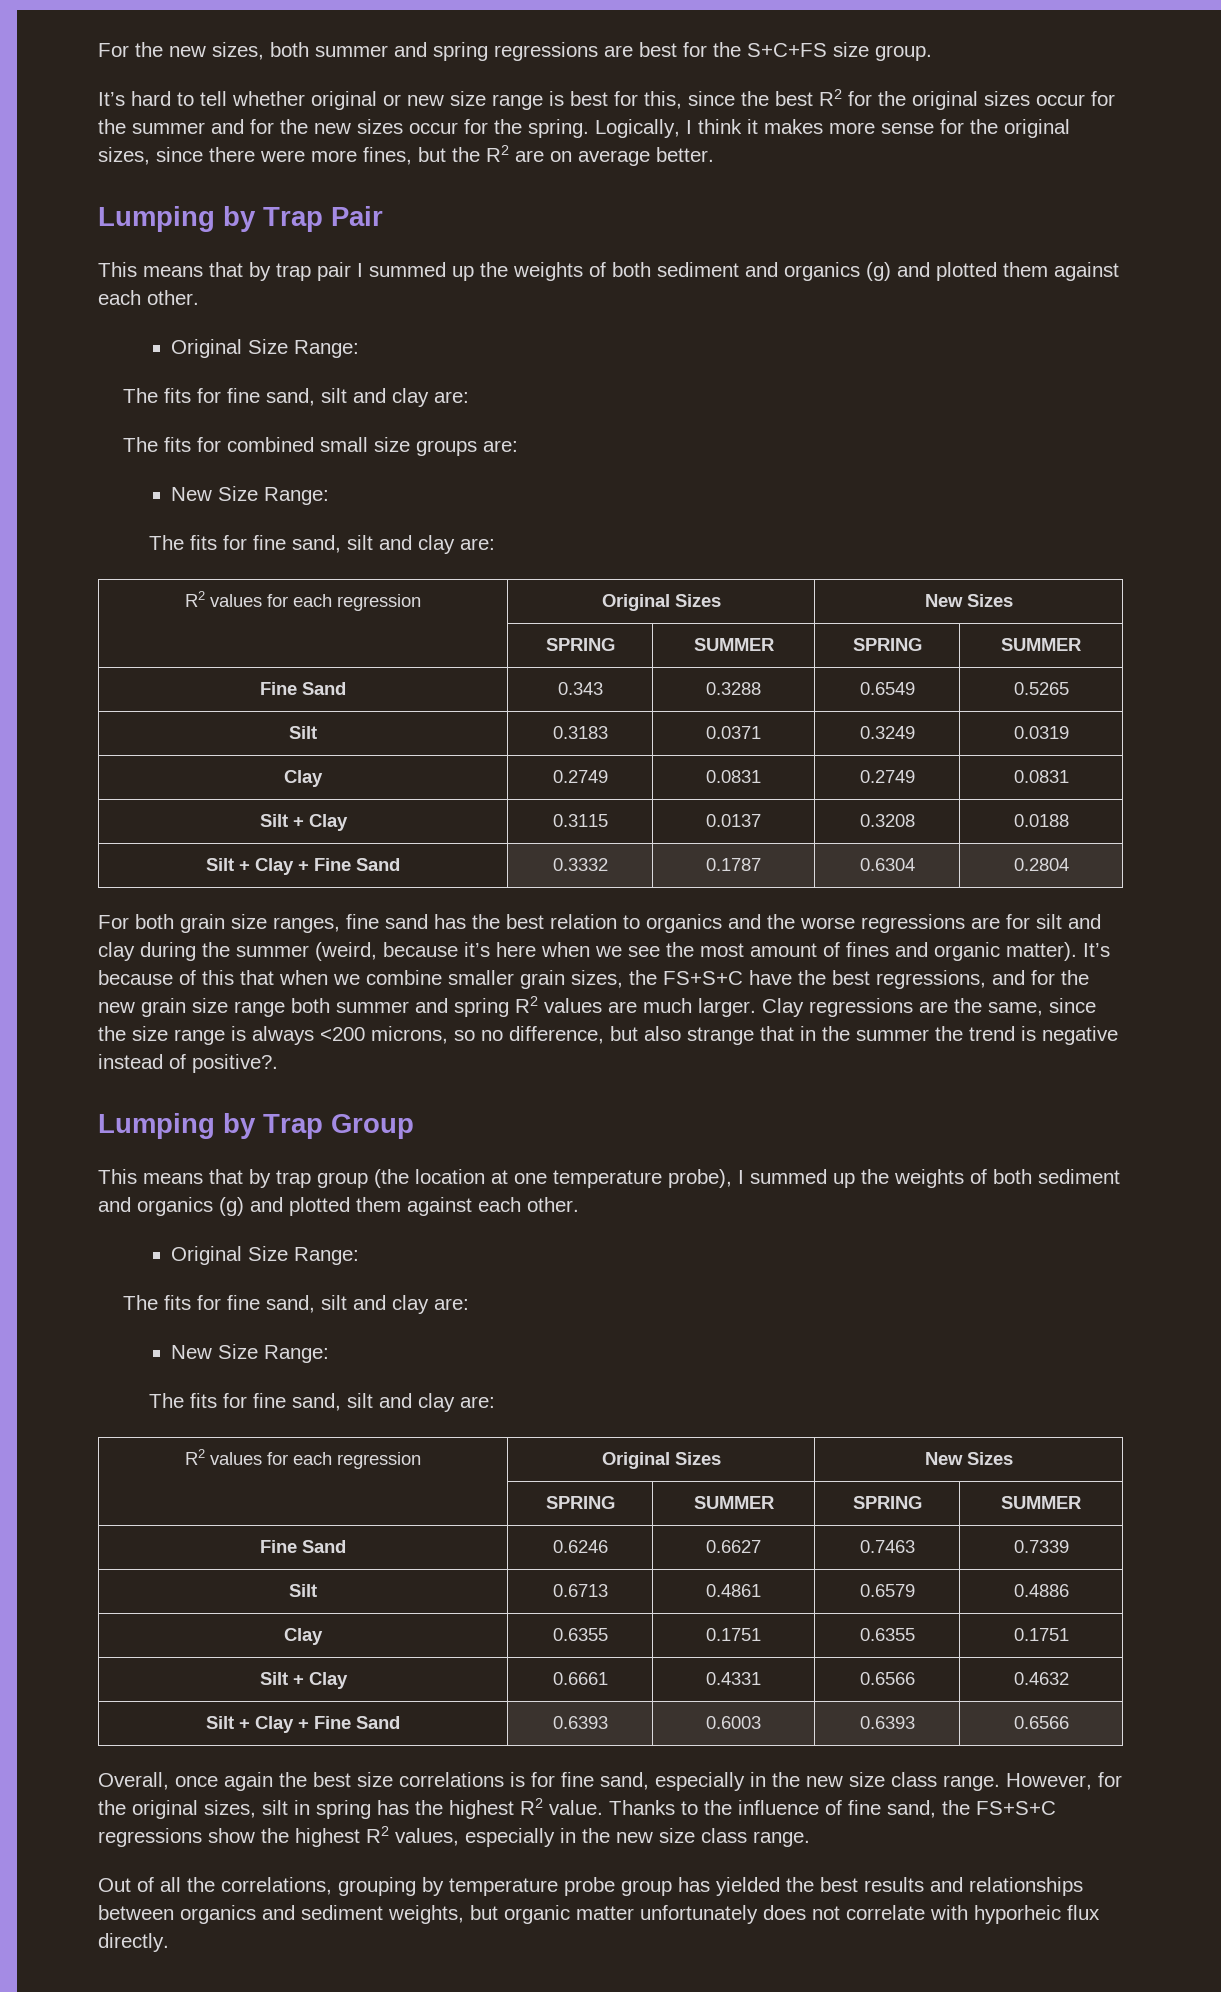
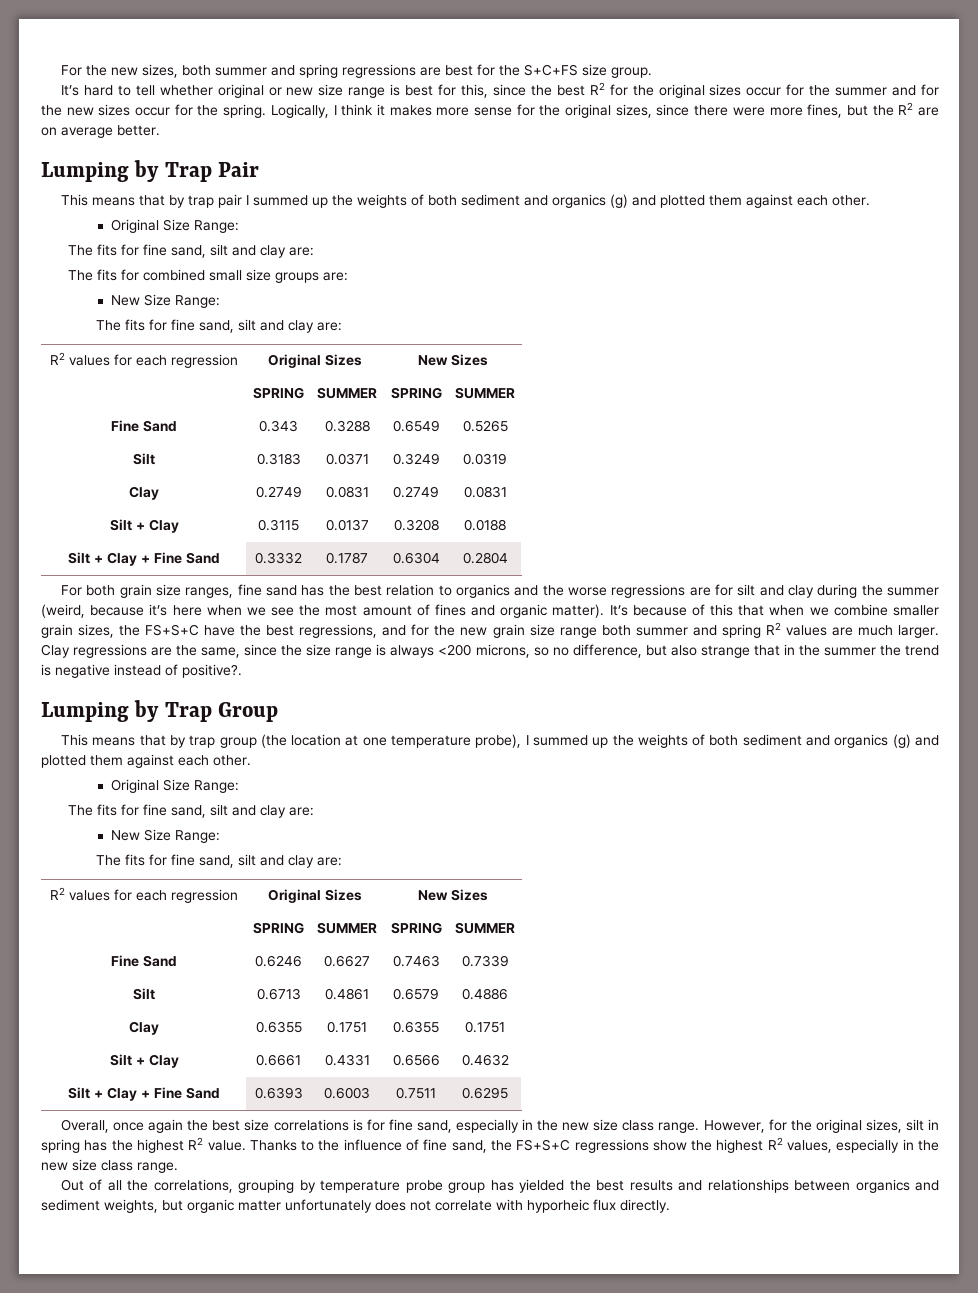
- Silt + Clay + Fine Sand | 0.6393 | 0.6003 | 0.6393 | 0.6566
+ Silt + Clay + Fine Sand | 0.6393 | 0.6003 | 0.7511 | 0.6295

